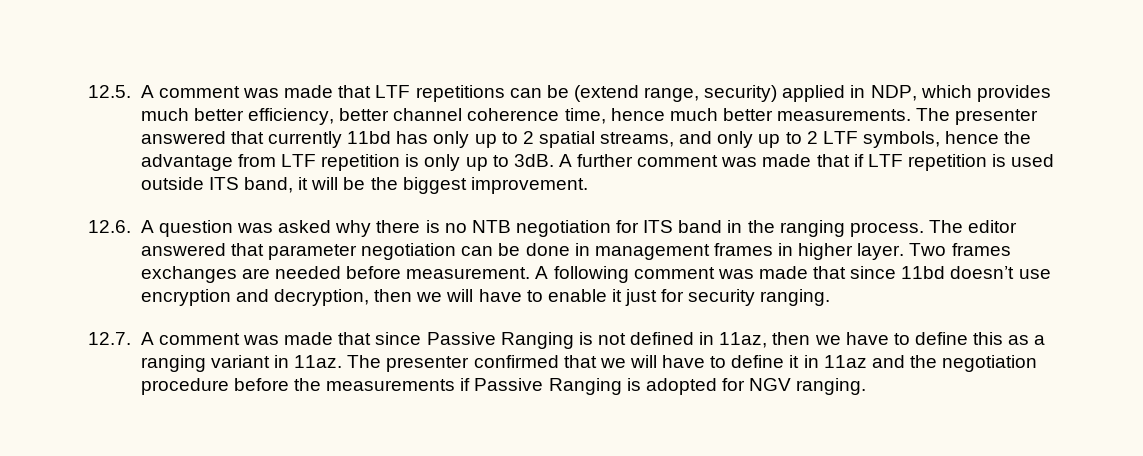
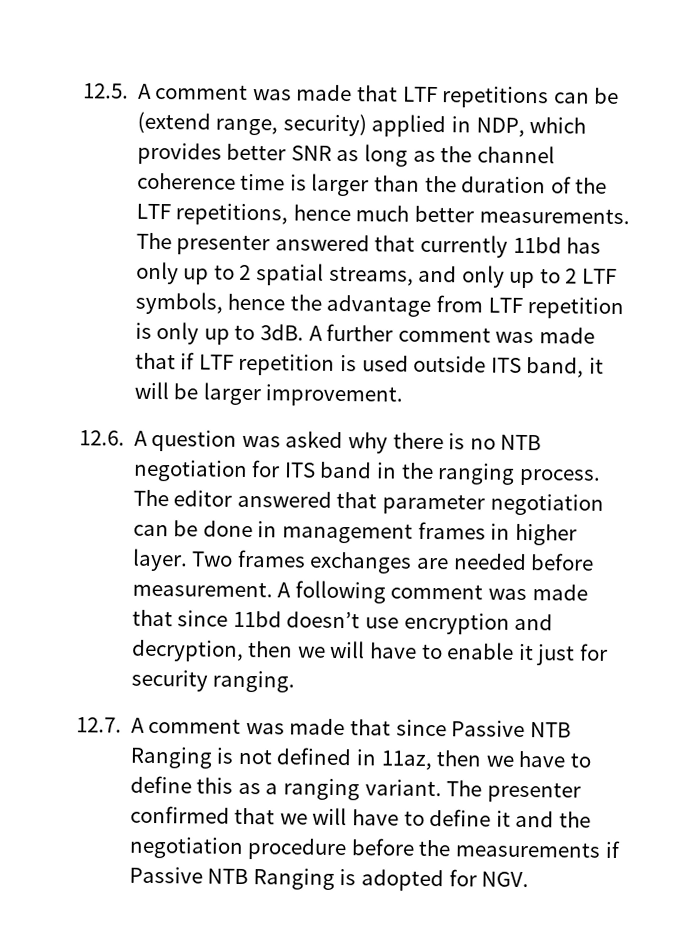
- 12.5. A comment was made that LTF repetitions can be (extend range, security) applied in NDP, which provides much better efficiency, better channel coherence time, hence much better measurements.
+ 12.5. A comment was made that LTF repetitions can be (extend range, security) applied in NDP, which provides better SNR as long as the channel coherence time is larger than the duration of the LTF repetitions, hence much better measurements.
- A further comment was made that if LTF repetition is used outside ITS band, it will be the biggest improvement.
+ A further comment was made that if LTF repetition is used outside ITS band, it will be larger improvement.
- 12.7. A comment was made that since Passive Ranging is not defined in 11az, then we have to define this as a ranging variant in 11az.
+ 12.7. A comment was made that since Passive NTB Ranging is not defined in 11az, then we have to define this as a ranging variant.
- The presenter confirmed that we will have to define it in 11az and the negotiation procedure before the measurements if Passive Ranging is adopted for NGV ranging.
+ The presenter confirmed that we will have to define it and the negotiation procedure before the measurements if Passive NTB Ranging is adopted for NGV.

